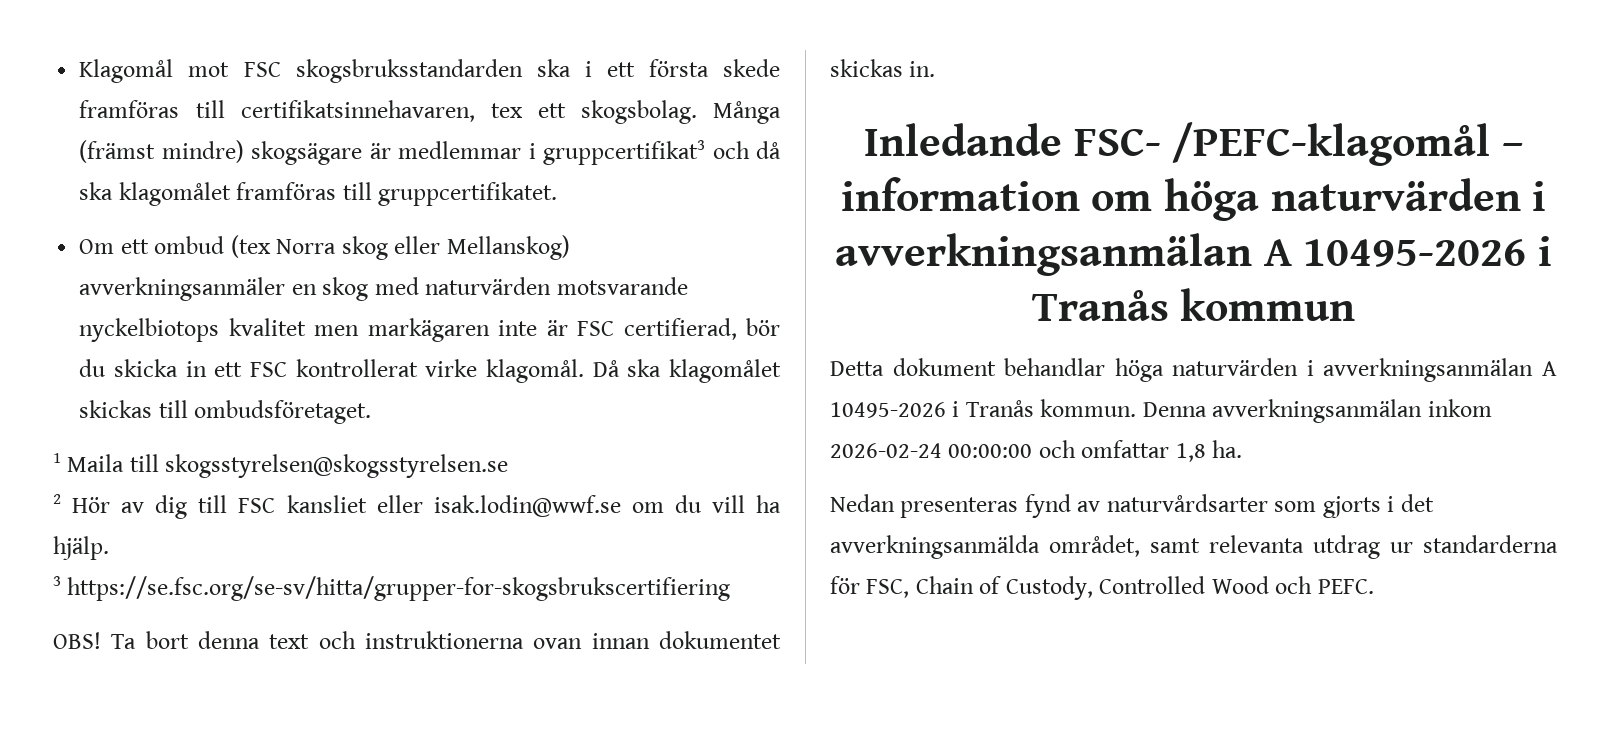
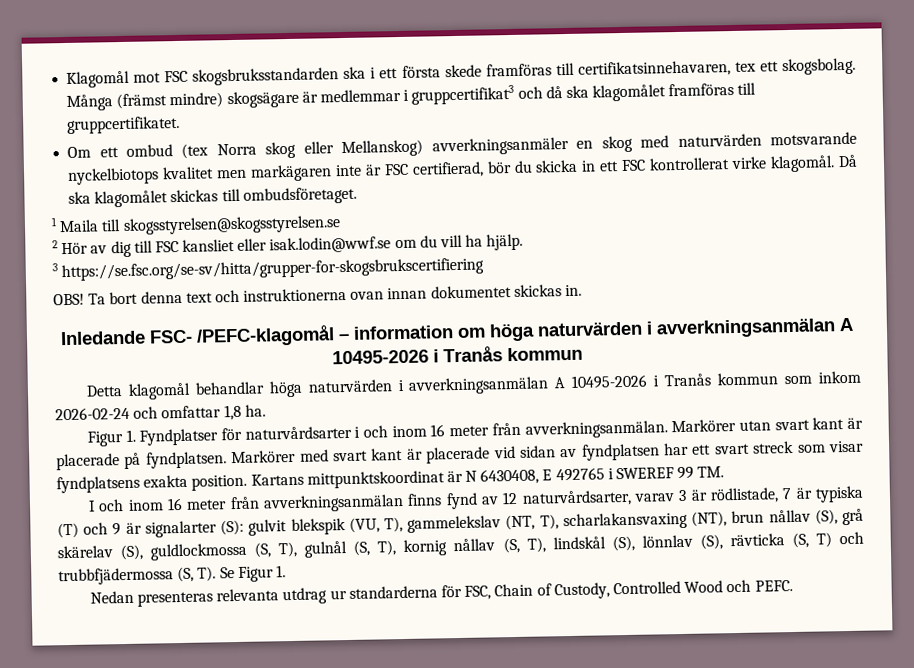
- Detta dokument behandlar höga naturvärden i avverkningsanmälan A 10495-2026 i Tranås kommun. Denna avverkningsanmälan inkom 2026-02-24 00:00:00 och omfattar 1,8 ha.
+ Detta klagomål behandlar höga naturvärden i avverkningsanmälan A 10495-2026 i Tranås kommun som inkom 2026-02-24 och omfattar 1,8 ha.
- Nedan presenteras fynd av naturvårdsarter som gjorts i det avverkningsanmälda området, samt relevanta utdrag ur standarderna för FSC, Chain of Custody, Controlled Wood och PEFC.
+ Figur 1. Fyndplatser för naturvårdsarter i och inom 16 meter från avverkningsanmälan. Markörer utan svart kant är placerade på fyndplatsen. Markörer med svart kant är placerade vid sidan av fyndplatsen har ett svart streck som visar fyndplatsens exakta position. Kartans mittpunktskoordinat är N 6430408, E 492765 i SWEREF 99 TM.
+ I och inom 16 meter från avverkningsanmälan finns fynd av 12 naturvårdsarter, varav 3 är rödlistade, 7 är typiska (T) och 9 är signalarter (S): gulvit blekspik (VU, T), gammelekslav (NT, T), scharlakansvaxing (NT), brun nållav (S), grå skärelav (S), guldlockmossa (S, T), gulnål (S, T), kornig nållav (S, T), lindskål (S), lönnlav (S), rävticka (S, T) och trubbfjädermossa (S, T). Se Figur 1.
+ Nedan presenteras relevanta utdrag ur standarderna för FSC, Chain of Custody, Controlled Wood och PEFC.

